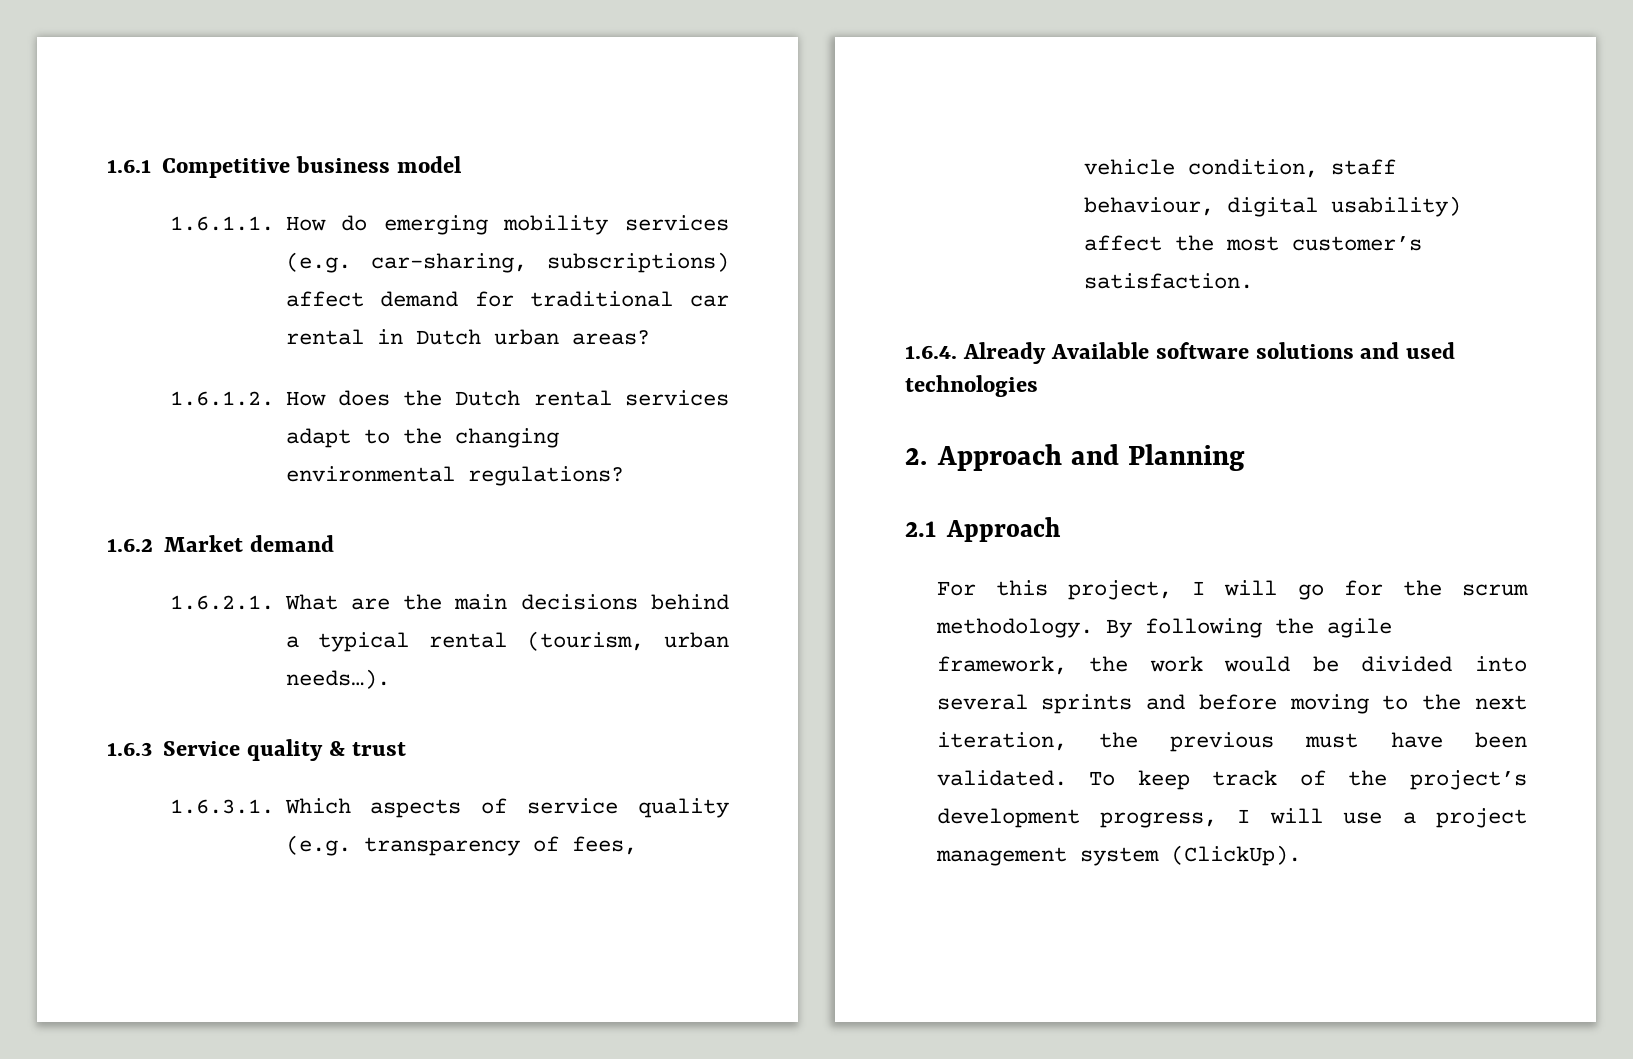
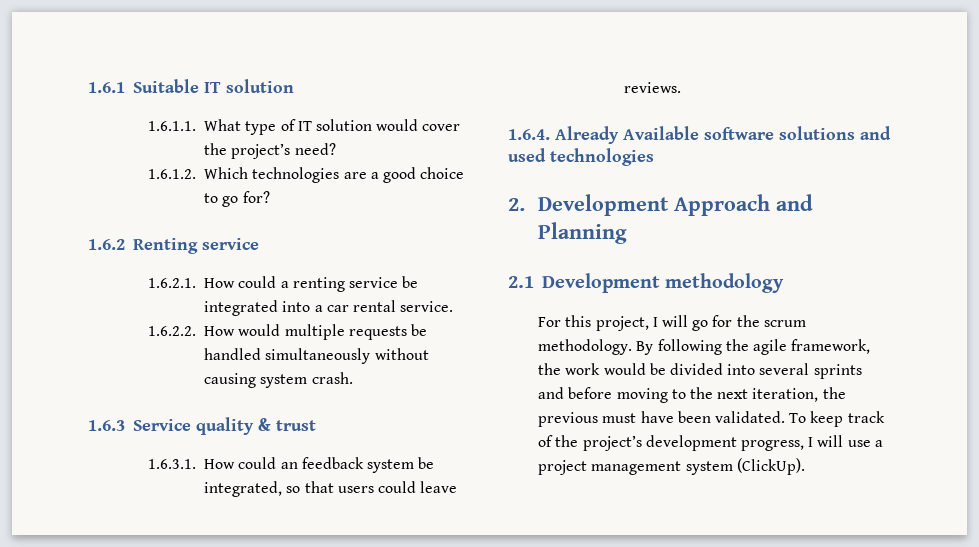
- 1.6.1 Competitive business model
- 1.6.1.1. How do emerging mobility services (e.g. car‑sharing, subscriptions) affect demand for traditional car rental in Dutch urban areas?
- 1.6.1.2. How does the Dutch rental services adapt to the changing environmental regulations?
- 1.6.2 Market demand
- 1.6.2.1. What are the main decisions behind a typical rental (tourism, urban needs…).
+ 1.6.1 Suitable IT solution
+ 1.6.1.1. What type of IT solution would cover the project’s need?
+ 1.6.1.2. Which technologies are a good choice to go for?
+ 1.6.2 Renting service
+ 1.6.2.1. How could a renting service be integrated into a car rental service.
+ 1.6.2.2. How would multiple requests be handled simultaneously without causing system crash.
- 1.6.3.1. Which aspects of service quality (e.g. transparency of fees, vehicle condition, staff behaviour, digital usability) affect the most customer’s satisfaction.
+ 1.6.3.1. How could an feedback system be integrated, so that users could leave reviews.
- 2. Approach and Planning
+ 2. Development Approach and Planning
- 2.1 Approach
+ 2.1 Development methodology

